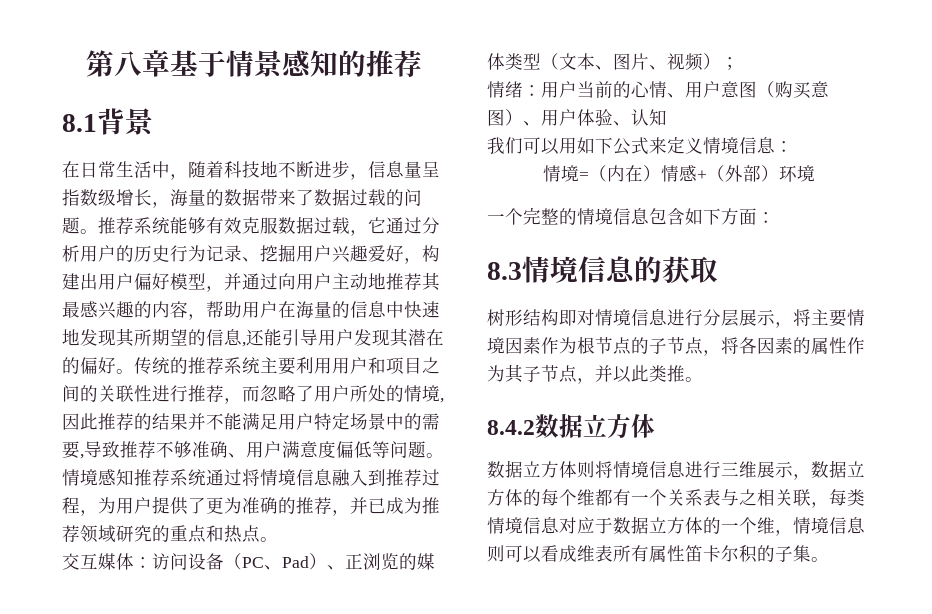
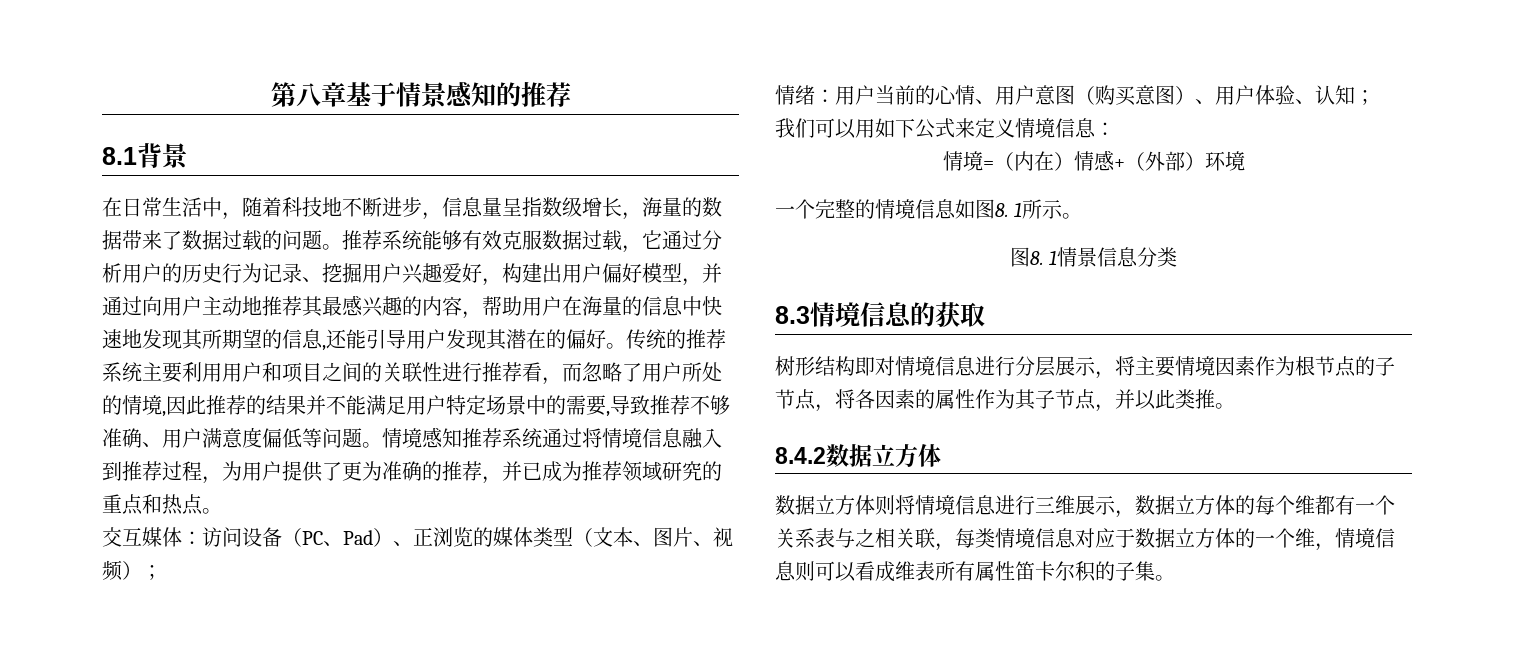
- 传统的推荐系统主要利用用户和项目之间的关联性进行推荐，而忽略了用户所处的情境,因此推荐的结果并不能满足用户特定场景中的需要,导致推荐不够准确、用户满意度偏低等问题。
+ 传统的推荐系统主要利用用户和项目之间的关联性进行推荐看，而忽略了用户所处的情境,因此推荐的结果并不能满足用户特定场景中的需要,导致推荐不够准确、用户满意度偏低等问题。
- 情绪：用户当前的心情、用户意图（购买意图）、用户体验、认知
+ 情绪：用户当前的心情、用户意图（购买意图）、用户体验、认知；
- 一个完整的情境信息包含如下方面：
+ 一个完整的情境信息如图8. 1所示。
+ 图8. 1情景信息分类

